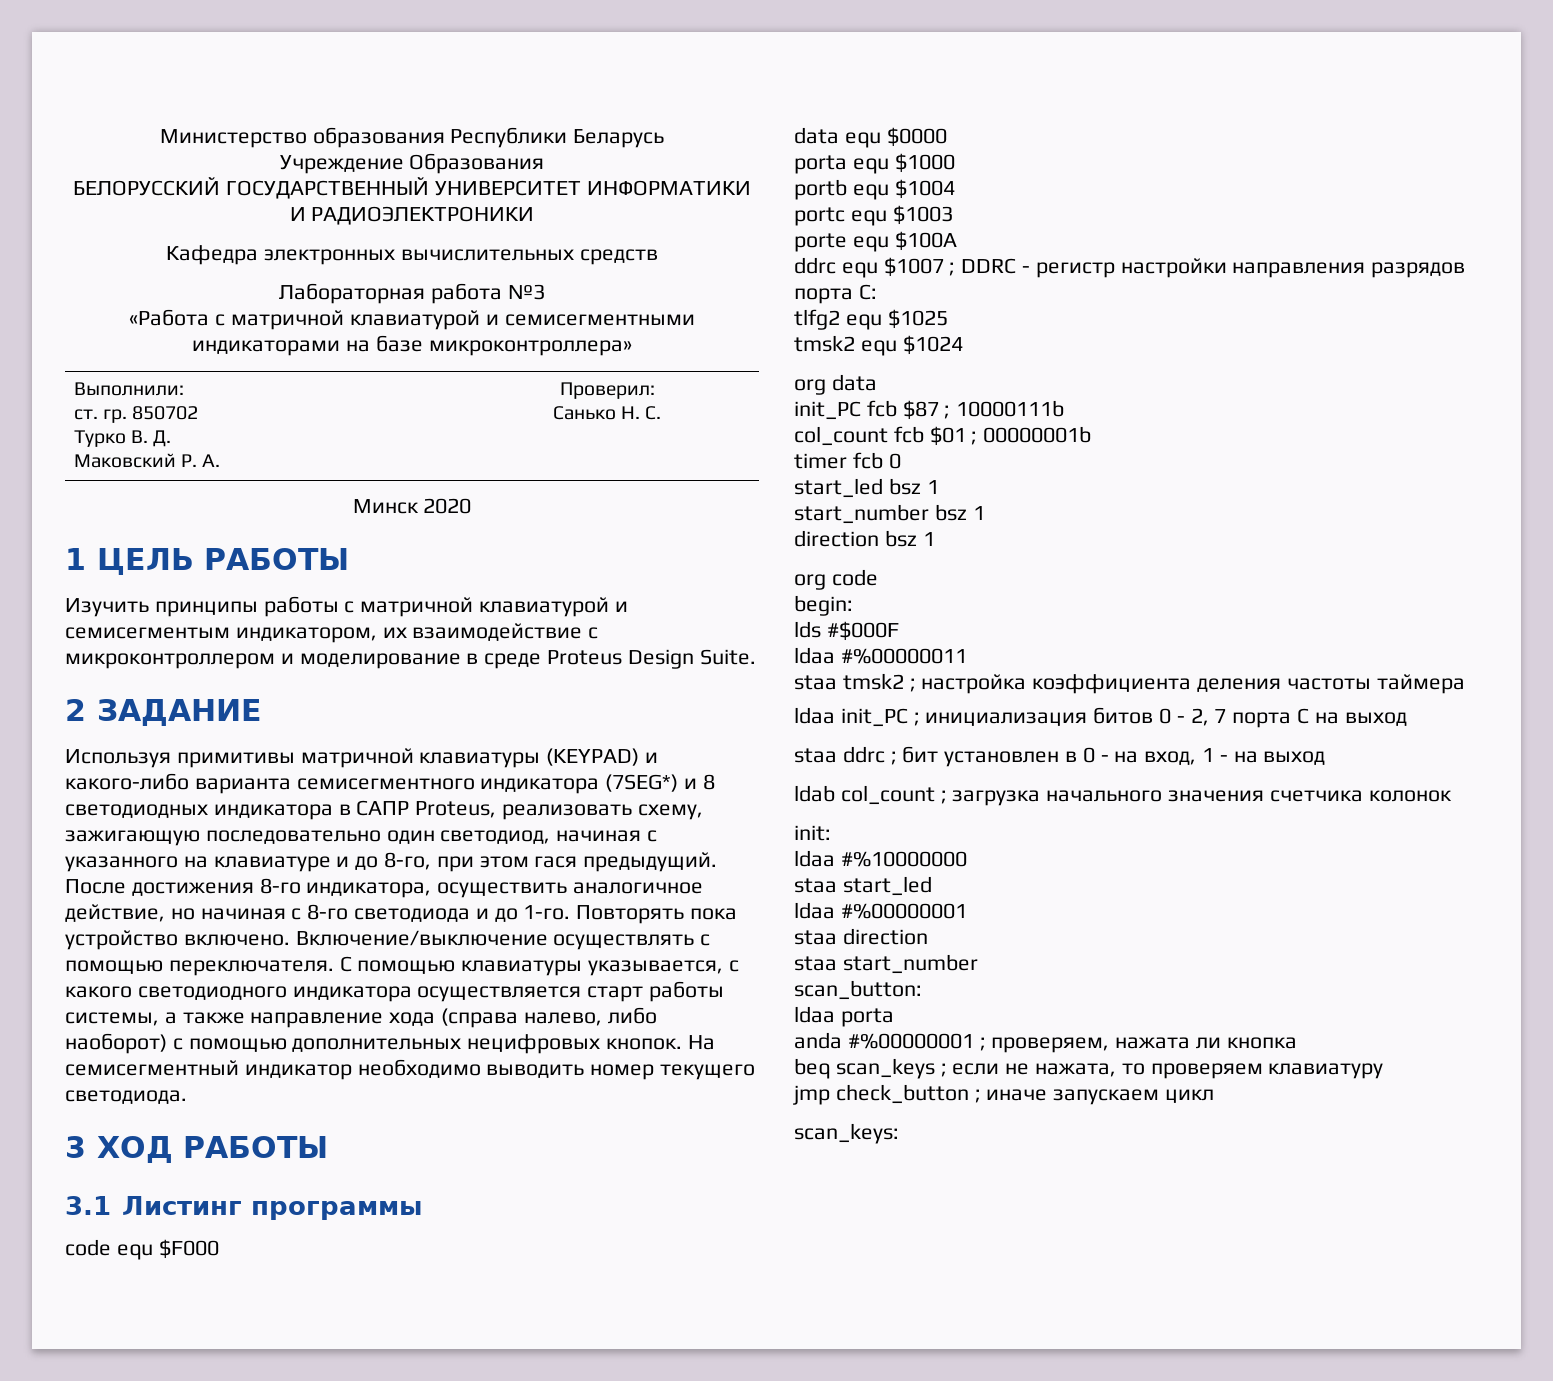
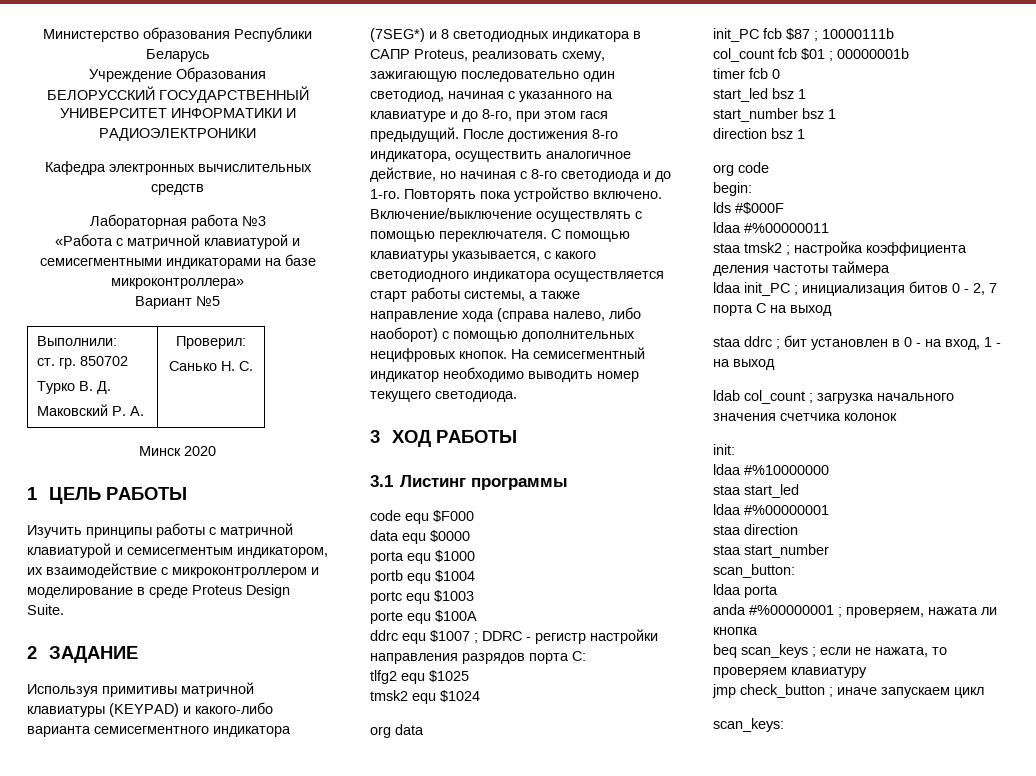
+ Вариант №5

